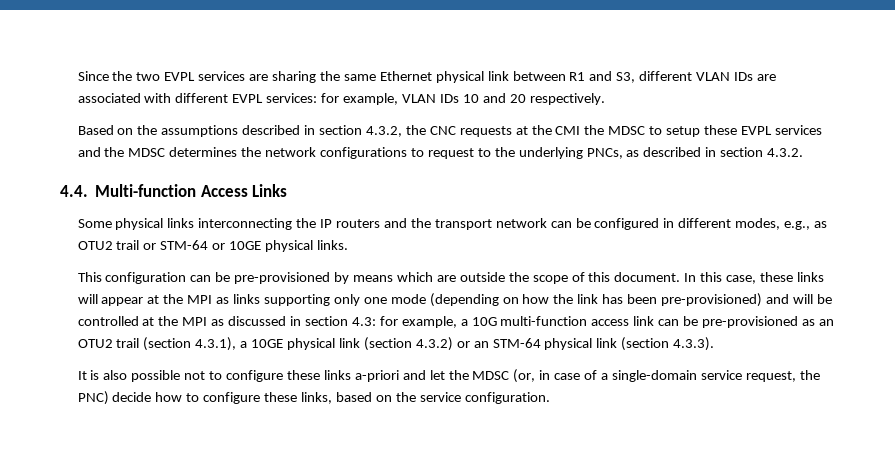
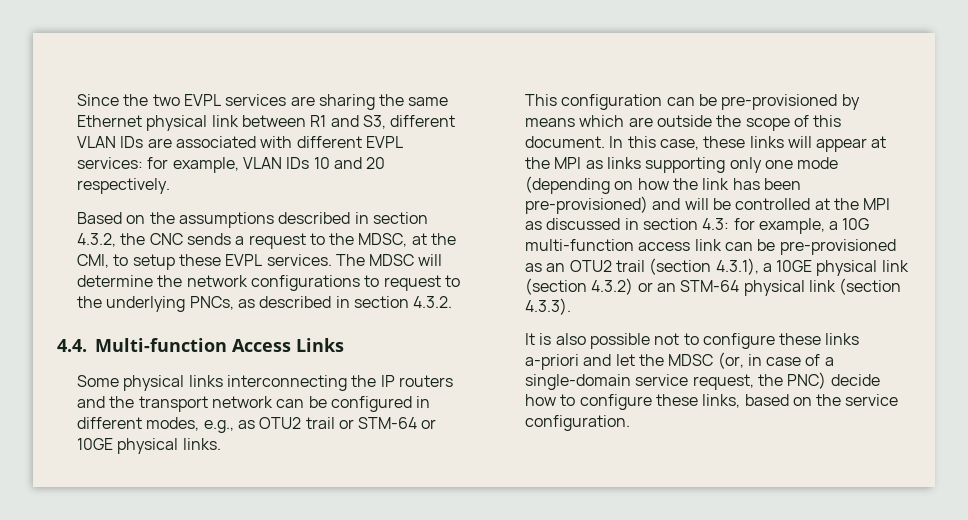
- Based on the assumptions described in section 4.3.2, the CNC requests at the CMI the MDSC to setup these EVPL services and the MDSC determines the network configurations to request to the underlying PNCs, as described in section 4.3.2.
+ Based on the assumptions described in section 4.3.2, the CNC sends a request to the MDSC, at the CMI, to setup these EVPL services. The MDSC will determine the network configurations to request to the underlying PNCs, as described in section 4.3.2.

